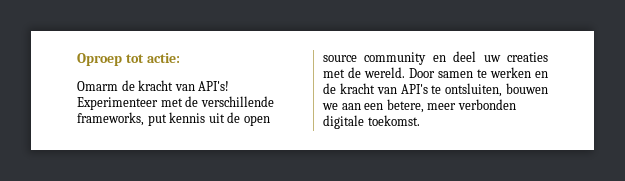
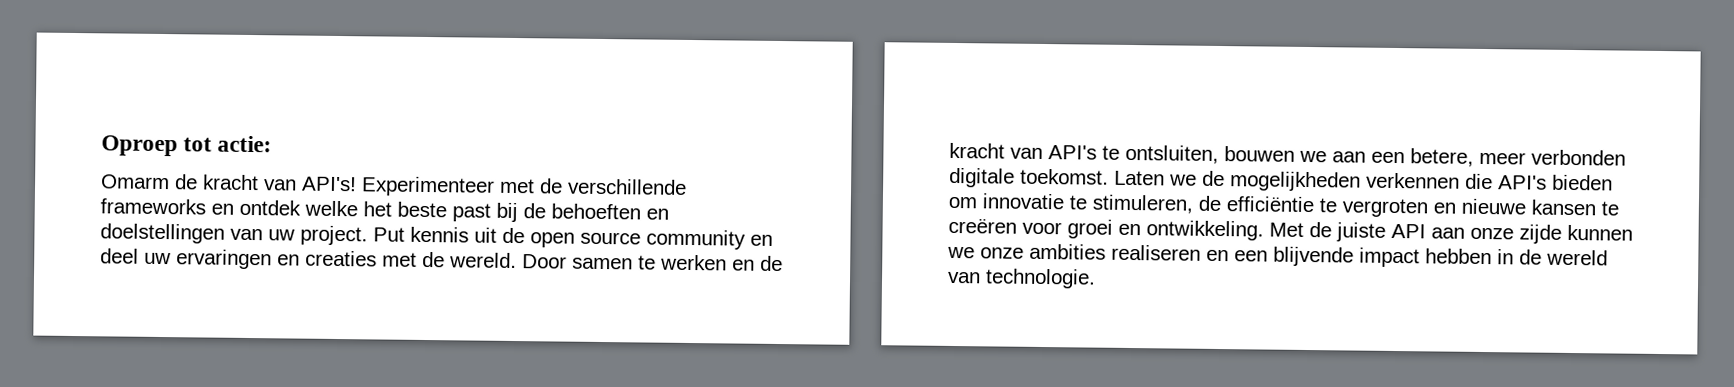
- Experimenteer met de verschillende frameworks, put kennis uit de open source community en deel uw creaties met de wereld.
+ Experimenteer met de verschillende frameworks en ontdek welke het beste past bij de behoeften en doelstellingen van uw project. Put kennis uit de open source community en deel uw ervaringen en creaties met de wereld.
+ Laten we de mogelijkheden verkennen die API's bieden om innovatie te stimuleren, de efficiëntie te vergroten en nieuwe kansen te creëren voor groei en ontwikkeling. Met de juiste API aan onze zijde kunnen we onze ambities realiseren en een blijvende impact hebben in de wereld van technologie.

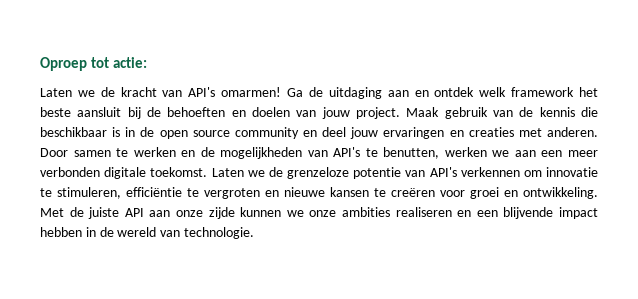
- Omarm de kracht van API's! Experimenteer met de verschillende frameworks en ontdek welke het beste past bij de behoeften en doelstellingen van uw project. Put kennis uit de open source community en deel uw ervaringen en creaties met de wereld.
+ Laten we de kracht van API's omarmen! Ga de uitdaging aan en ontdek welk framework het beste aansluit bij de behoeften en doelen van jouw project. Maak gebruik van de kennis die beschikbaar is in de open source community en deel jouw ervaringen en creaties met anderen.
- Door samen te werken en de kracht van API's te ontsluiten, bouwen we aan een betere, meer verbonden digitale toekomst.
+ Door samen te werken en de mogelijkheden van API's te benutten, werken we aan een meer verbonden digitale toekomst.
- Laten we de mogelijkheden verkennen die API's bieden om innovatie te stimuleren, de efficiëntie te vergroten en nieuwe kansen te creëren voor groei en ontwikkeling.
+ Laten we de grenzeloze potentie van API's verkennen om innovatie te stimuleren, efficiëntie te vergroten en nieuwe kansen te creëren voor groei en ontwikkeling.

